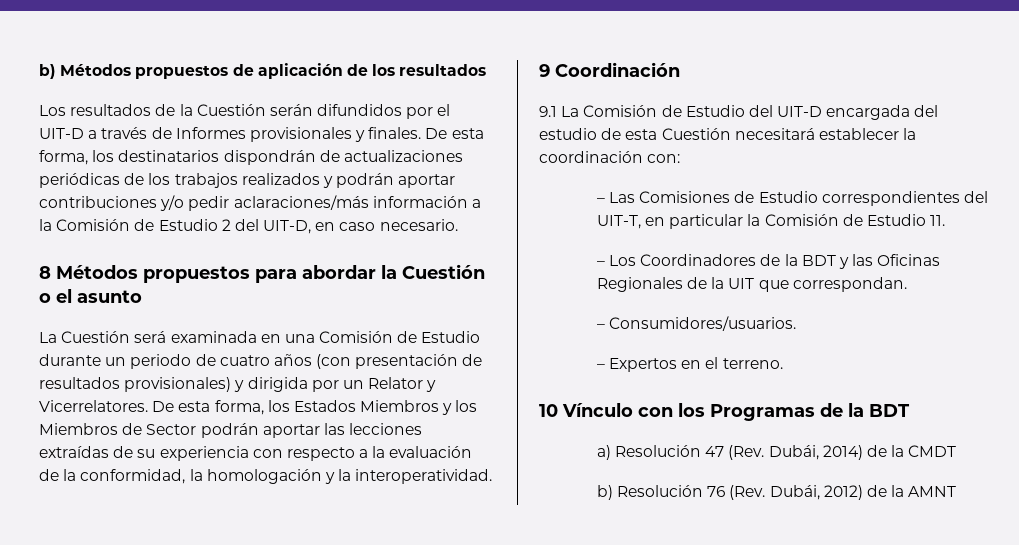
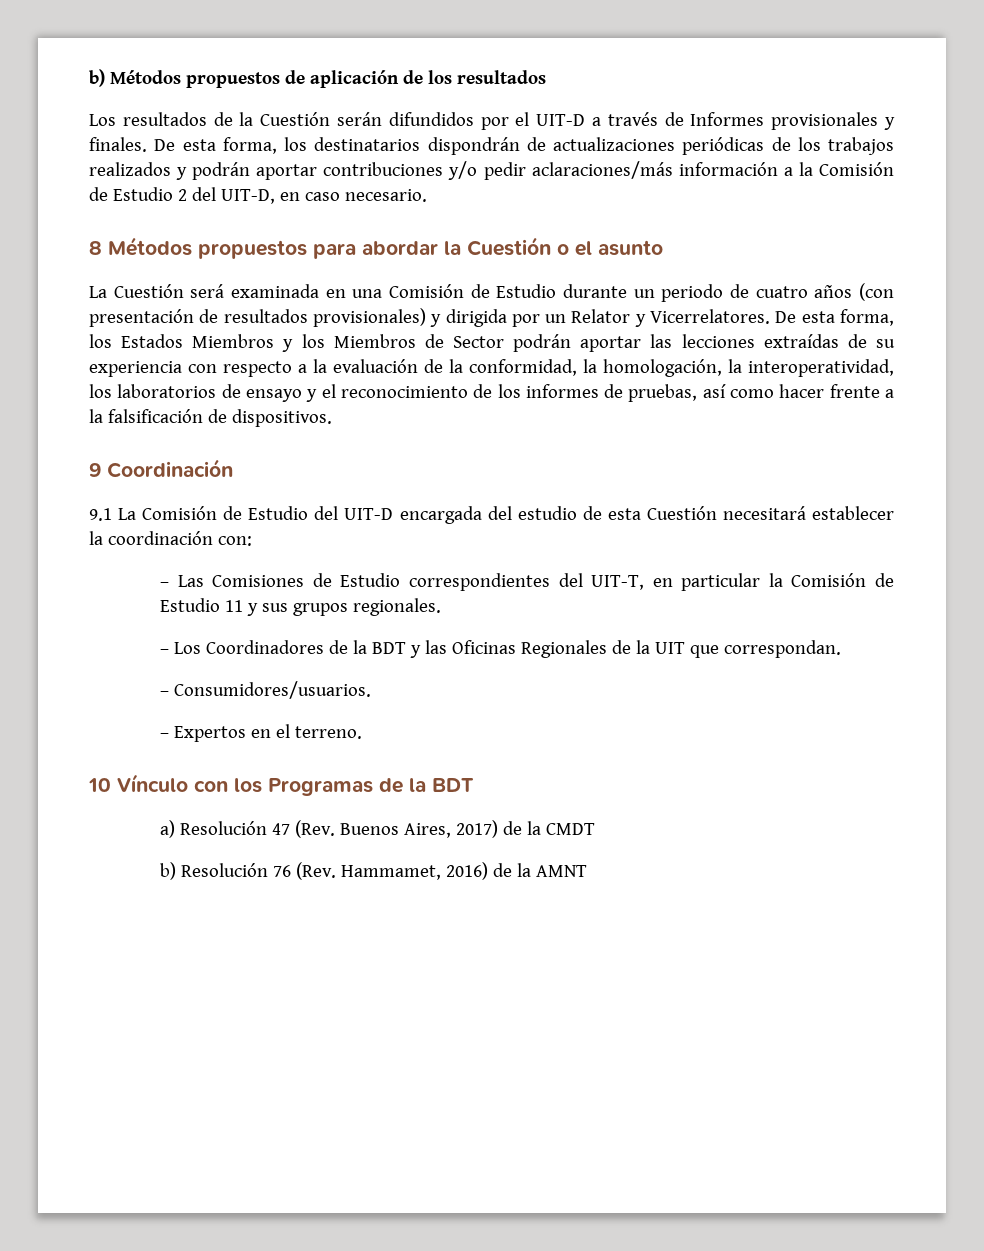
- De esta forma, los Estados Miembros y los Miembros de Sector podrán aportar las lecciones extraídas de su experiencia con respecto a la evaluación de la conformidad, la homologación y la interoperatividad.
+ De esta forma, los Estados Miembros y los Miembros de Sector podrán aportar las lecciones extraídas de su experiencia con respecto a la evaluación de la conformidad, la homologación, la interoperatividad, los laboratorios de ensayo y el reconocimiento de los informes de pruebas, así como hacer frente a la falsificación de dispositivos.
- – Las Comisiones de Estudio correspondientes del UIT-T, en particular la Comisión de Estudio 11.
+ – Las Comisiones de Estudio correspondientes del UIT-T, en particular la Comisión de Estudio 11 y sus grupos regionales.
- a) Resolución 47 (Rev. Dubái, 2014) de la CMDT
+ a) Resolución 47 (Rev. Buenos Aires, 2017) de la CMDT
- b) Resolución 76 (Rev. Dubái, 2012) de la AMNT
+ b) Resolución 76 (Rev. Hammamet, 2016) de la AMNT

